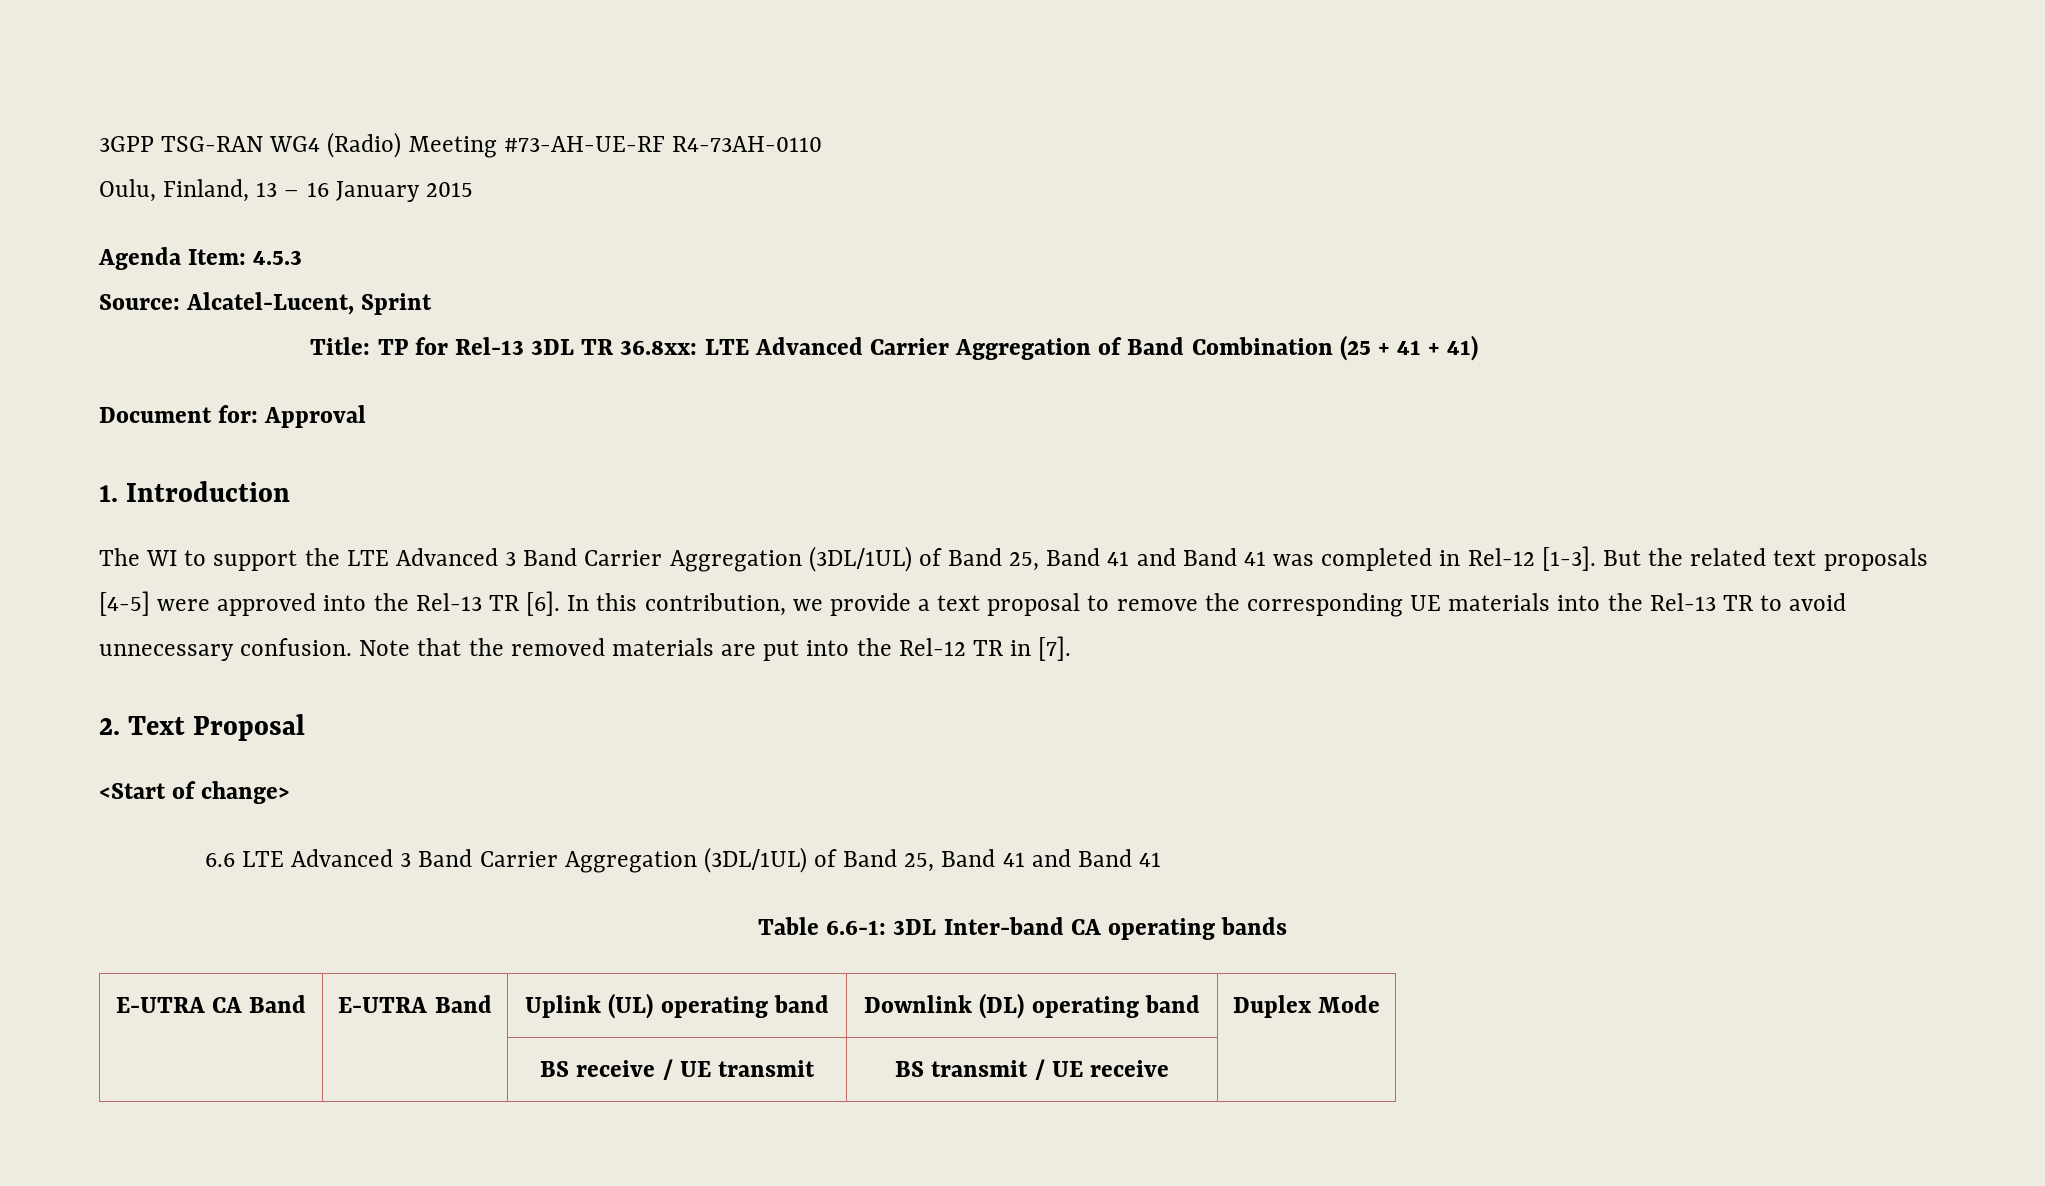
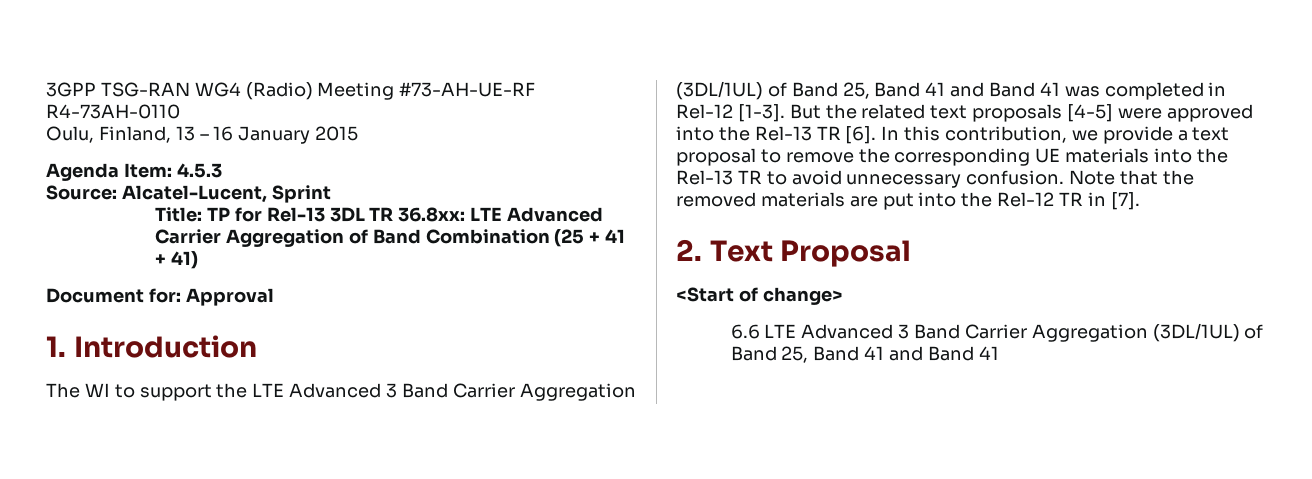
- Table 6.6-1: 3DL Inter-band CA operating bands
- E-UTRA CA Band | E-UTRA Band | Uplink (UL) operating band | Downlink (DL) operating band | Duplex Mode
- | | BS receive / UE transmit | BS transmit / UE receive |

